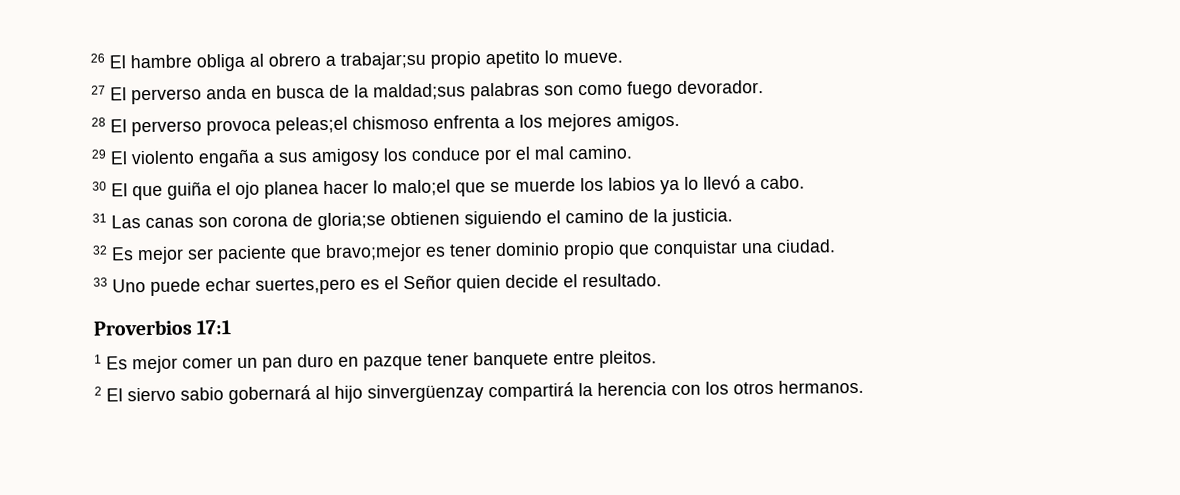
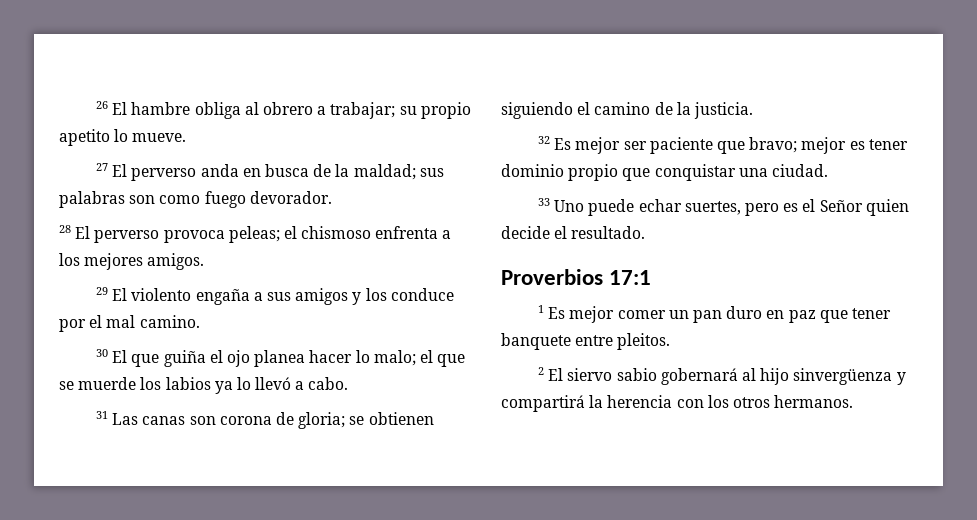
- 26 El hambre obliga al obrero a trabajar;su propio apetito lo mueve.
+ 26 El hambre obliga al obrero a trabajar; su propio apetito lo mueve.
- 27 El perverso anda en busca de la maldad;sus palabras son como fuego devorador.
+ 27 El perverso anda en busca de la maldad; sus palabras son como fuego devorador.
- 28 El perverso provoca peleas;el chismoso enfrenta a los mejores amigos.
+ 28 El perverso provoca peleas; el chismoso enfrenta a los mejores amigos.
- 29 El violento engaña a sus amigosy los conduce por el mal camino.
+ 29 El violento engaña a sus amigos y los conduce por el mal camino.
- 30 El que guiña el ojo planea hacer lo malo;el que se muerde los labios ya lo llevó a cabo.
+ 30 El que guiña el ojo planea hacer lo malo; el que se muerde los labios ya lo llevó a cabo.
- 31 Las canas son corona de gloria;se obtienen siguiendo el camino de la justicia.
+ 31 Las canas son corona de gloria; se obtienen siguiendo el camino de la justicia.
- 32 Es mejor ser paciente que bravo;mejor es tener dominio propio que conquistar una ciudad.
+ 32 Es mejor ser paciente que bravo; mejor es tener dominio propio que conquistar una ciudad.
- 33 Uno puede echar suertes,pero es el Señor quien decide el resultado.
+ 33 Uno puede echar suertes, pero es el Señor quien decide el resultado.
- 1 Es mejor comer un pan duro en pazque tener banquete entre pleitos.
+ 1 Es mejor comer un pan duro en paz que tener banquete entre pleitos.
- 2 El siervo sabio gobernará al hijo sinvergüenzay compartirá la herencia con los otros hermanos.
+ 2 El siervo sabio gobernará al hijo sinvergüenza y compartirá la herencia con los otros hermanos.

